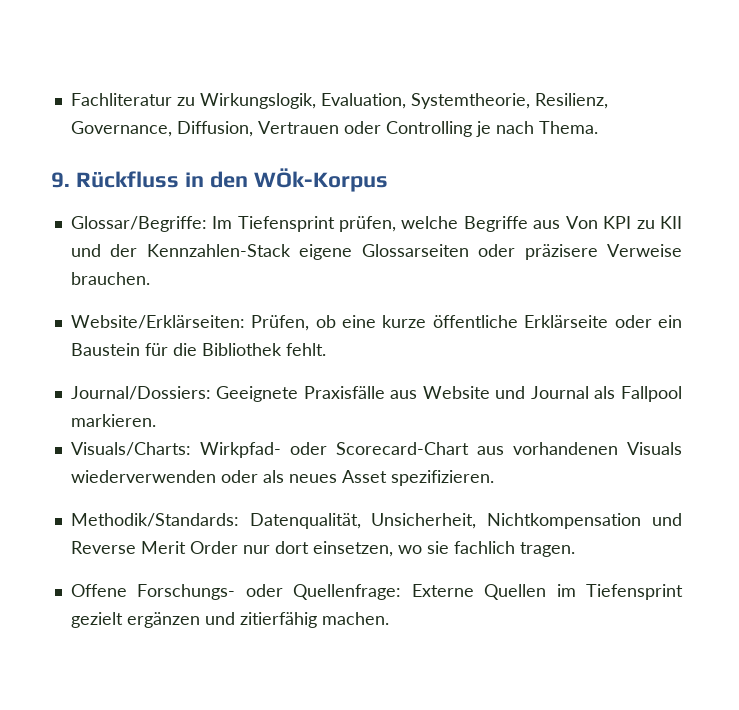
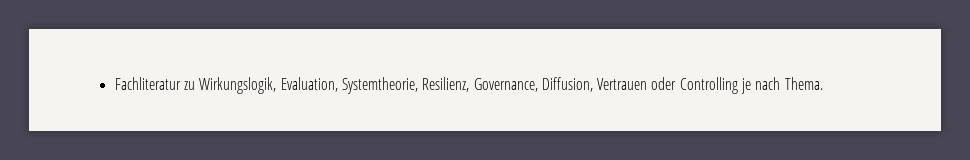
- 9. Rückfluss in den WÖk-Korpus
- Glossar/Begriffe: Im Tiefensprint prüfen, welche Begriffe aus Von KPI zu KII und der Kennzahlen-Stack eigene Glossarseiten oder präzisere Verweise brauchen.
- Website/Erklärseiten: Prüfen, ob eine kurze öffentliche Erklärseite oder ein Baustein für die Bibliothek fehlt.
- Journal/Dossiers: Geeignete Praxisfälle aus Website und Journal als Fallpool markieren.
- Visuals/Charts: Wirkpfad- oder Scorecard-Chart aus vorhandenen Visuals wiederverwenden oder als neues Asset spezifizieren.
- Methodik/Standards: Datenqualität, Unsicherheit, Nichtkompensation und Reverse Merit Order nur dort einsetzen, wo sie fachlich tragen.
- Offene Forschungs- oder Quellenfrage: Externe Quellen im Tiefensprint gezielt ergänzen und zitierfähig machen.

